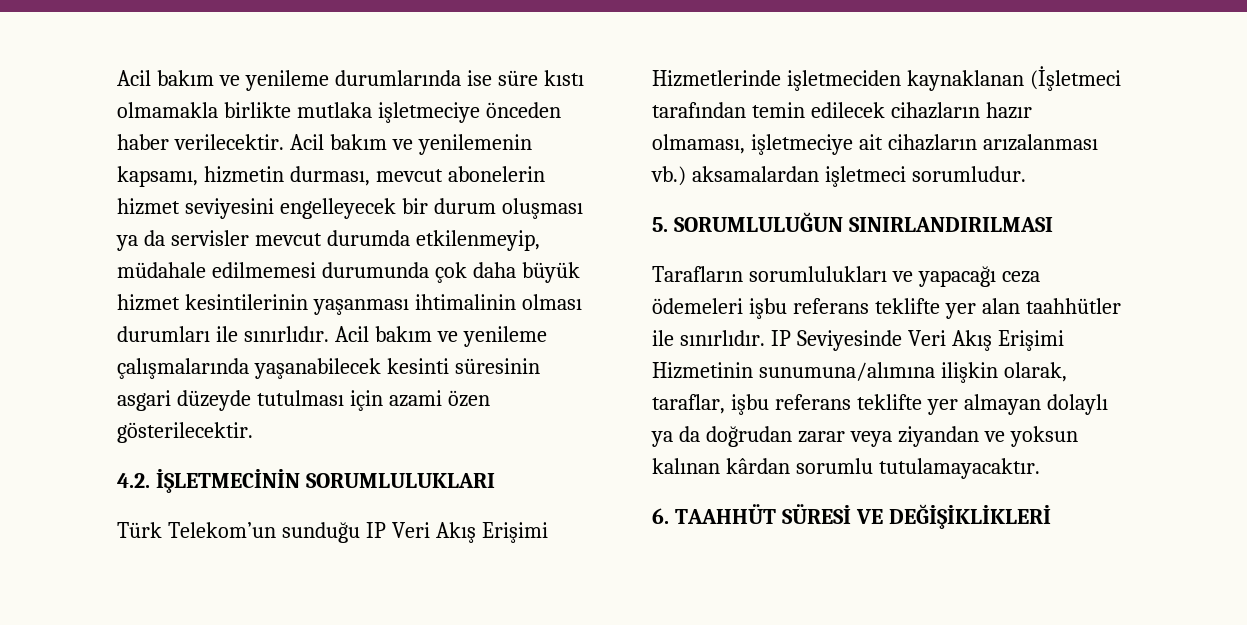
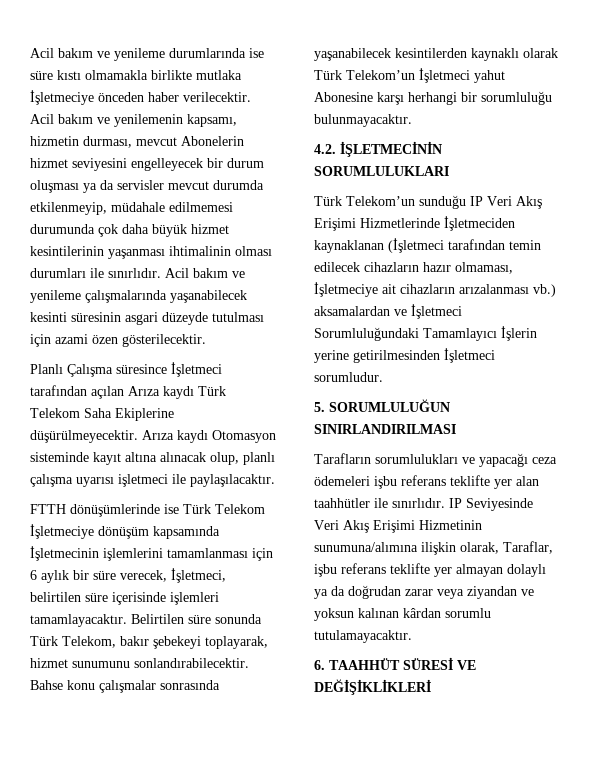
- Acil bakım ve yenileme durumlarında ise süre kıstı olmamakla birlikte mutlaka işletmeciye önceden haber verilecektir.
+ Acil bakım ve yenileme durumlarında ise süre kıstı olmamakla birlikte mutlaka İşletmeciye önceden haber verilecektir.
- Acil bakım ve yenilemenin kapsamı, hizmetin durması, mevcut abonelerin hizmet seviyesini engelleyecek bir durum oluşması ya da servisler mevcut durumda etkilenmeyip, müdahale edilmemesi durumunda çok daha büyük hizmet kesintilerinin yaşanması ihtimalinin olması durumları ile sınırlıdır.
+ Acil bakım ve yenilemenin kapsamı, hizmetin durması, mevcut Abonelerin hizmet seviyesini engelleyecek bir durum oluşması ya da servisler mevcut durumda etkilenmeyip, müdahale edilmemesi durumunda çok daha büyük hizmet kesintilerinin yaşanması ihtimalinin olması durumları ile sınırlıdır.
+ Planlı Çalışma süresince İşletmeci tarafından açılan Arıza kaydı Türk Telekom Saha Ekiplerine düşürülmeyecektir. Arıza kaydı Otomasyon sisteminde kayıt altına alınacak olup, planlı çalışma uyarısı işletmeci ile paylaşılacaktır.
+ FTTH dönüşümlerinde ise Türk Telekom İşletmeciye dönüşüm kapsamında İşletmecinin işlemlerini tamamlanması için 6 aylık bir süre verecek, İşletmeci, belirtilen süre içerisinde işlemleri tamamlayacaktır. Belirtilen süre sonunda Türk Telekom, bakır şebekeyi toplayarak, hizmet sunumunu sonlandırabilecektir. Bahse konu çalışmalar sonrasında yaşanabilecek kesintilerden kaynaklı olarak Türk Telekom’un İşletmeci yahut Abonesine karşı herhangi bir sorumluluğu bulunmayacaktır.
- Türk Telekom’un sunduğu IP Veri Akış Erişimi Hizmetlerinde işletmeciden kaynaklanan (İşletmeci tarafından temin edilecek cihazların hazır olmaması, işletmeciye ait cihazların arızalanması vb.) aksamalardan işletmeci sorumludur.
+ Türk Telekom’un sunduğu IP Veri Akış Erişimi Hizmetlerinde İşletmeciden kaynaklanan (İşletmeci tarafından temin edilecek cihazların hazır olmaması, İşletmeciye ait cihazların arızalanması vb.) aksamalardan ve İşletmeci Sorumluluğundaki Tamamlayıcı İşlerin yerine getirilmesinden İşletmeci sorumludur.
- IP Seviyesinde Veri Akış Erişimi Hizmetinin sunumuna/alımına ilişkin olarak, taraflar, işbu referans teklifte yer almayan dolaylı ya da doğrudan zarar veya ziyandan ve yoksun kalınan kârdan sorumlu tutulamayacaktır.
+ IP Seviyesinde Veri Akış Erişimi Hizmetinin sunumuna/alımına ilişkin olarak, Taraflar, işbu referans teklifte yer almayan dolaylı ya da doğrudan zarar veya ziyandan ve yoksun kalınan kârdan sorumlu tutulamayacaktır.

